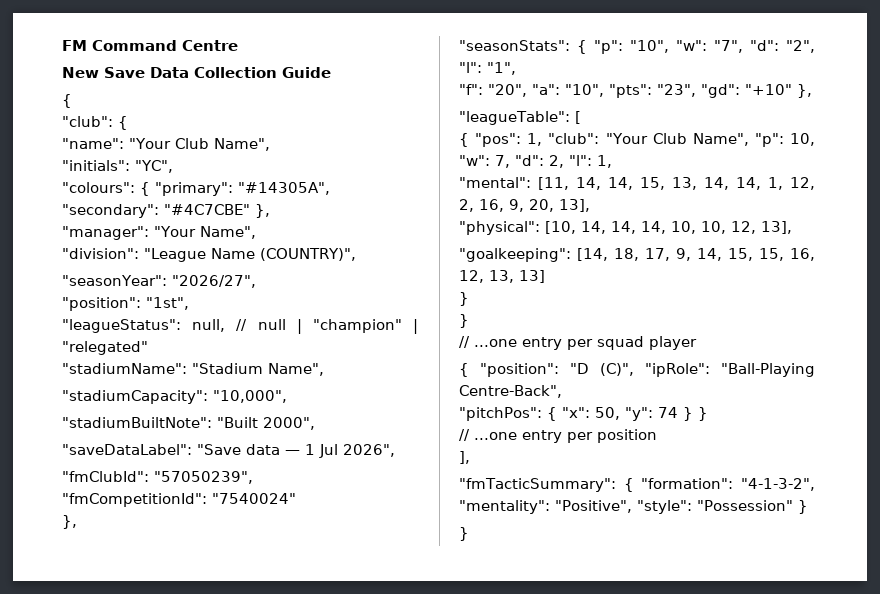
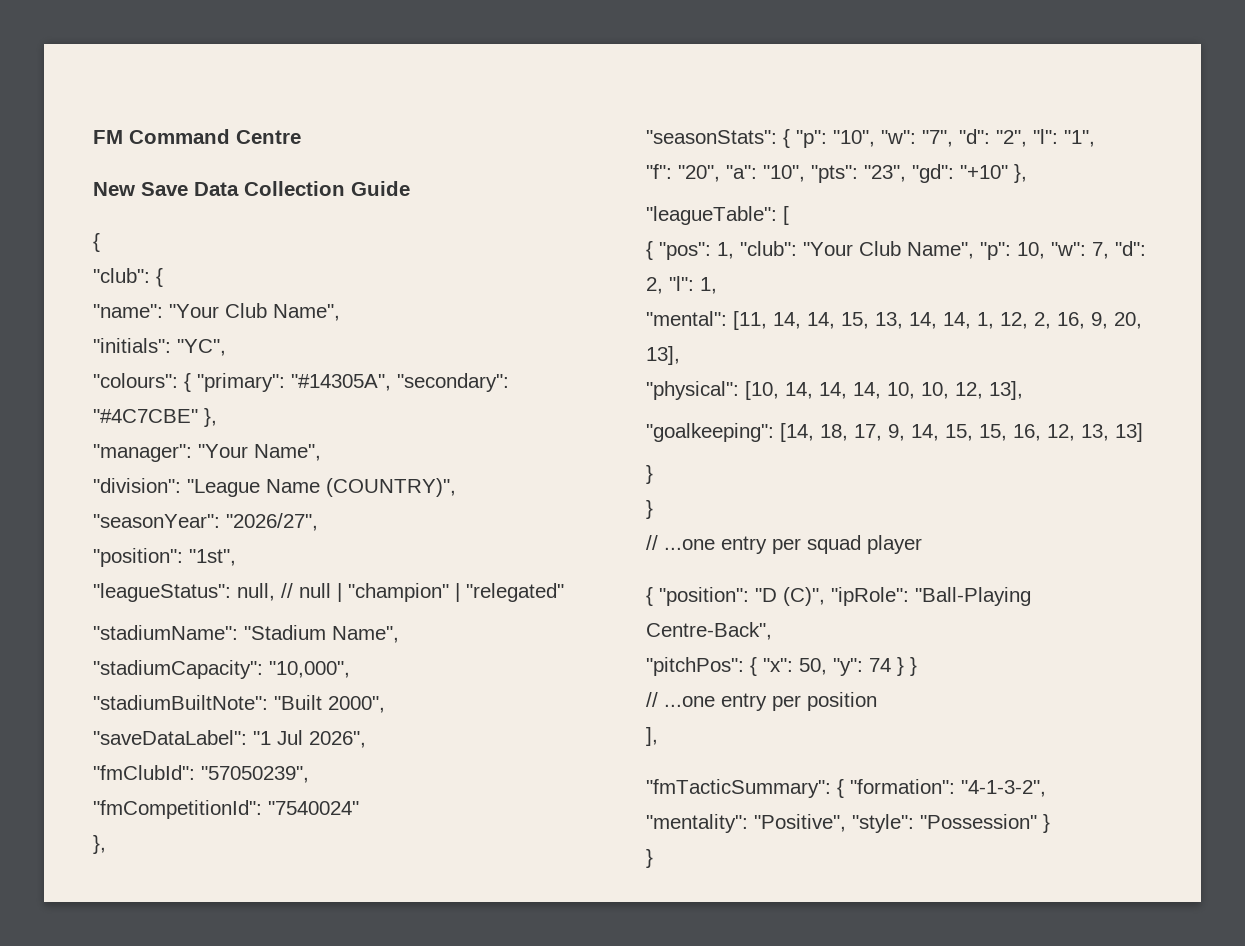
- "saveDataLabel": "Save data — 1 Jul 2026",
+ "saveDataLabel": "1 Jul 2026",

